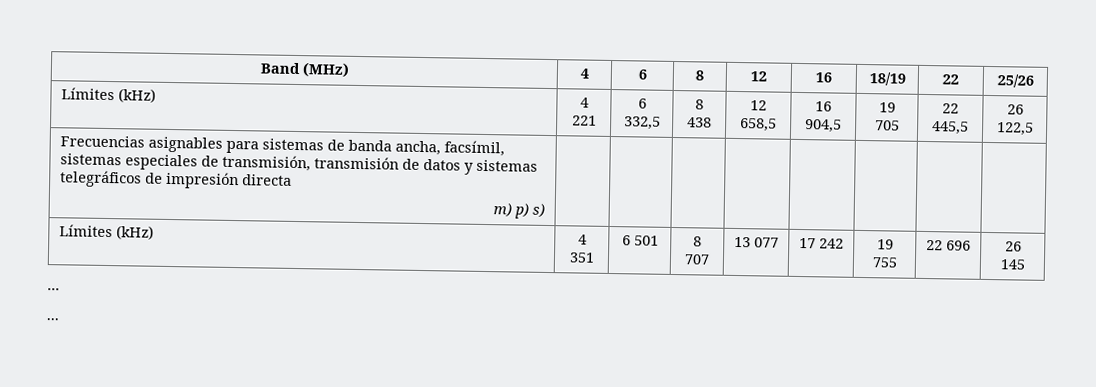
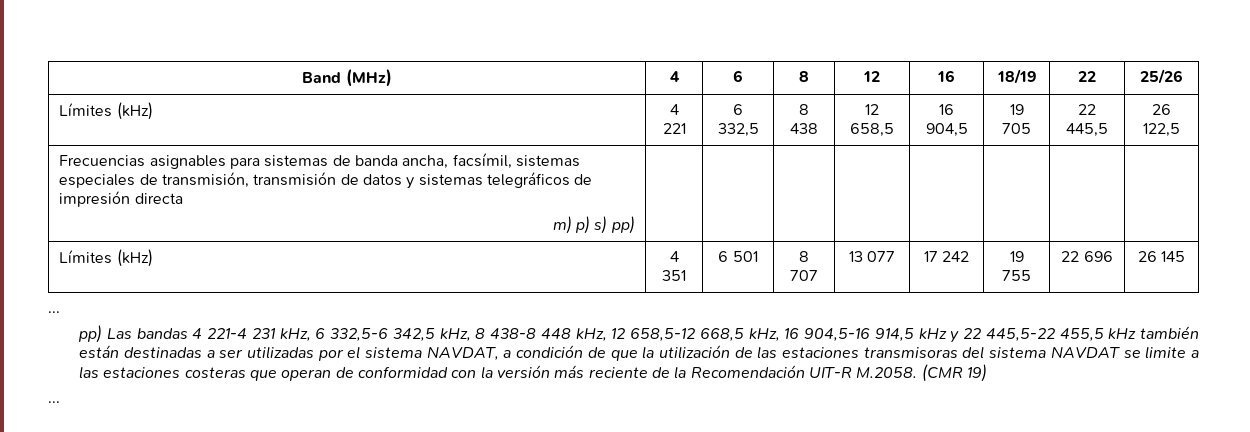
  Frecuencias asignables para sistemas de banda ancha, facsímil, sistemas especiales de transmisión, transmisión de datos y sistemas telegráficos de impresión directa
- m) p) s) | | | | | | | |
+ m) p) s) pp) | | | | | | | |
+ pp) Las bandas 4 221-4 231 kHz, 6 332,5-6 342,5 kHz, 8 438-8 448 kHz, 12 658,5-12 668,5 kHz, 16 904,5-16 914,5 kHz y 22 445,5-22 455,5 kHz también están destinadas a ser utilizadas por el sistema NAVDAT, a condición de que la utilización de las estaciones transmisoras del sistema NAVDAT se limite a las estaciones costeras que operan de conformidad con la versión más reciente de la Recomendación UIT-R M.2058. (CMR 19)

